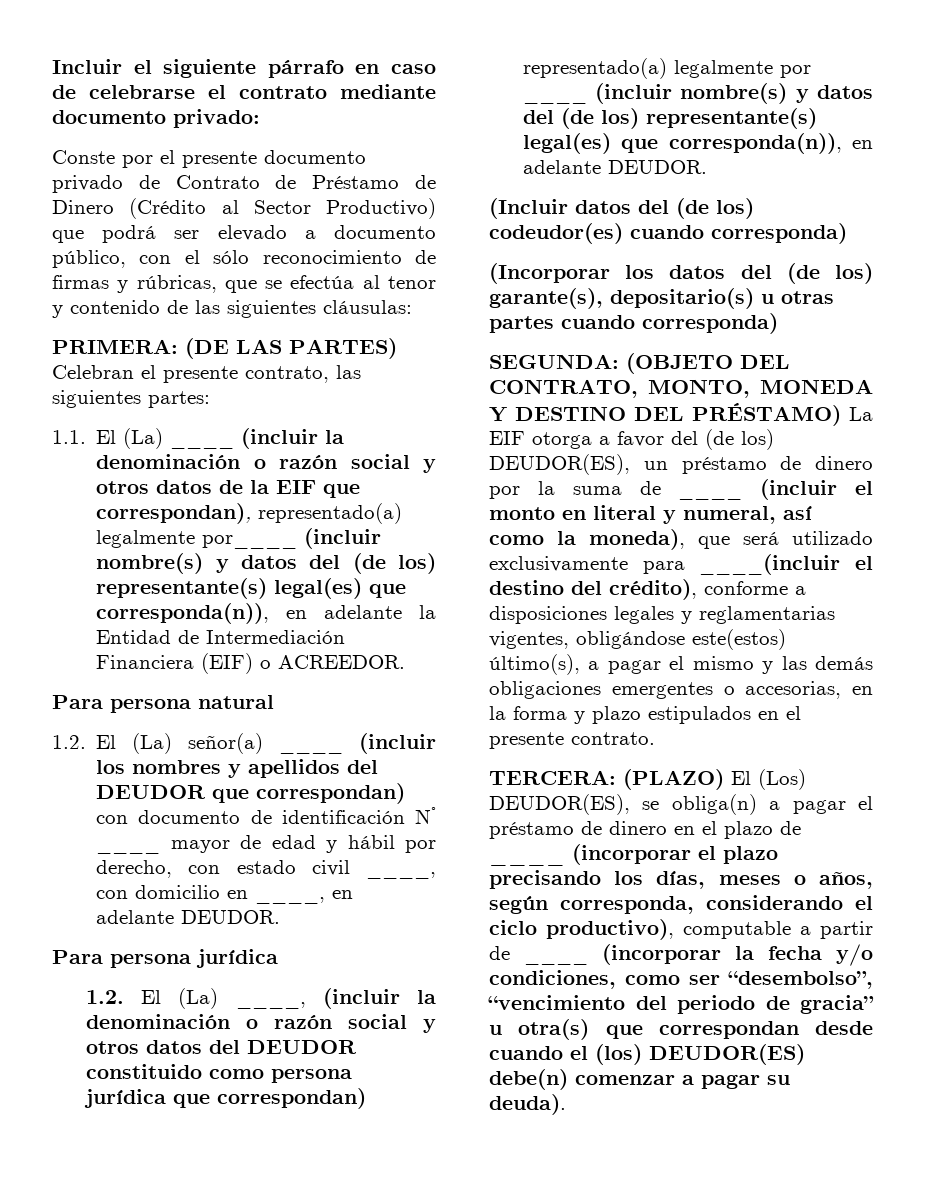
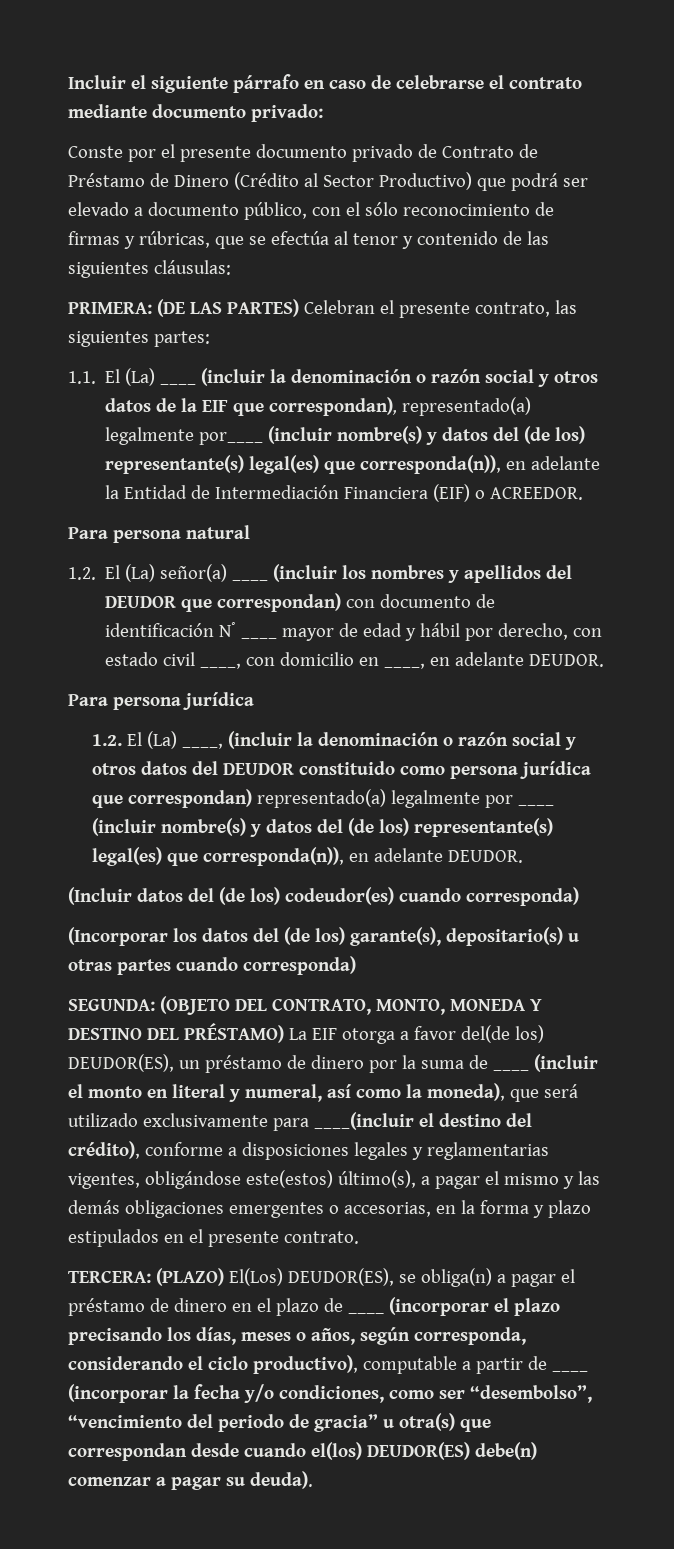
- (OBJETO DEL CONTRATO, MONTO, MONEDA Y DESTINO DEL PRÉSTAMO) La EIF otorga a favor del (de los) DEUDOR(ES), un préstamo de dinero por la suma de ____ (incluir el monto en literal y numeral, así como la moneda), que será utilizado exclusivamente para ____(incluir el destino del crédito), conforme a disposiciones legales y reglamentarias vigentes, obligándose este(estos) último(s), a pagar el mismo y las demás obligaciones emergentes o accesorias, en la forma y plazo estipulados en el presente contrato.
+ (OBJETO DEL CONTRATO, MONTO, MONEDA Y DESTINO DEL PRÉSTAMO) La EIF otorga a favor del(de los) DEUDOR(ES), un préstamo de dinero por la suma de ____ (incluir el monto en literal y numeral, así como la moneda), que será utilizado exclusivamente para ____(incluir el destino del crédito), conforme a disposiciones legales y reglamentarias vigentes, obligándose este(estos) último(s), a pagar el mismo y las demás obligaciones emergentes o accesorias, en la forma y plazo estipulados en el presente contrato.
- (PLAZO) El (Los) DEUDOR(ES), se obliga(n) a pagar el préstamo de dinero en el plazo de ____ (incorporar el plazo precisando los días, meses o años, según corresponda, considerando el ciclo productivo), computable a partir de ____ (incorporar la fecha y/o condiciones, como ser “desembolso”, “vencimiento del periodo de gracia” u otra(s) que correspondan desde cuando el (los) DEUDOR(ES) debe(n) comenzar a pagar su deuda).
+ (PLAZO) El(Los) DEUDOR(ES), se obliga(n) a pagar el préstamo de dinero en el plazo de ____ (incorporar el plazo precisando los días, meses o años, según corresponda, considerando el ciclo productivo), computable a partir de ____ (incorporar la fecha y/o condiciones, como ser “desembolso”, “vencimiento del periodo de gracia” u otra(s) que correspondan desde cuando el(los) DEUDOR(ES) debe(n) comenzar a pagar su deuda).

